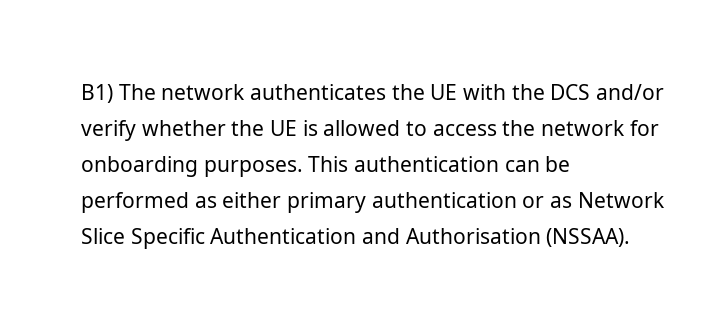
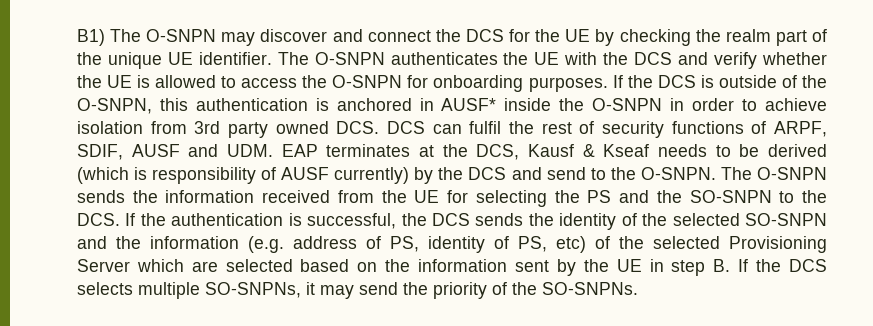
- B1) The network authenticates the UE with the DCS and/or verify whether the UE is allowed to access the network for onboarding purposes.
+ B1) The O-SNPN may discover and connect the DCS for the UE by checking the realm part of the unique UE identifier. The O-SNPN authenticates the UE with the DCS and verify whether the UE is allowed to access the O-SNPN for onboarding purposes.
- This authentication can be performed as either primary authentication or as Network Slice Specific Authentication and Authorisation (NSSAA).
+ If the DCS is outside of the O-SNPN, this authentication is anchored in AUSF* inside the O-SNPN in order to achieve isolation from 3rd party owned DCS. DCS can fulfil the rest of security functions of ARPF, SDIF, AUSF and UDM. EAP terminates at the DCS, Kausf & Kseaf needs to be derived (which is responsibility of AUSF currently) by the DCS and send to the O-SNPN. The O-SNPN sends the information received from the UE for selecting the PS and the SO-SNPN to the DCS. If the authentication is successful, the DCS sends the identity of the selected SO-SNPN and the information (e.g. address of PS, identity of PS, etc) of the selected Provisioning Server which are selected based on the information sent by the UE in step B. If the DCS selects multiple SO-SNPNs, it may send the priority of the SO-SNPNs.

